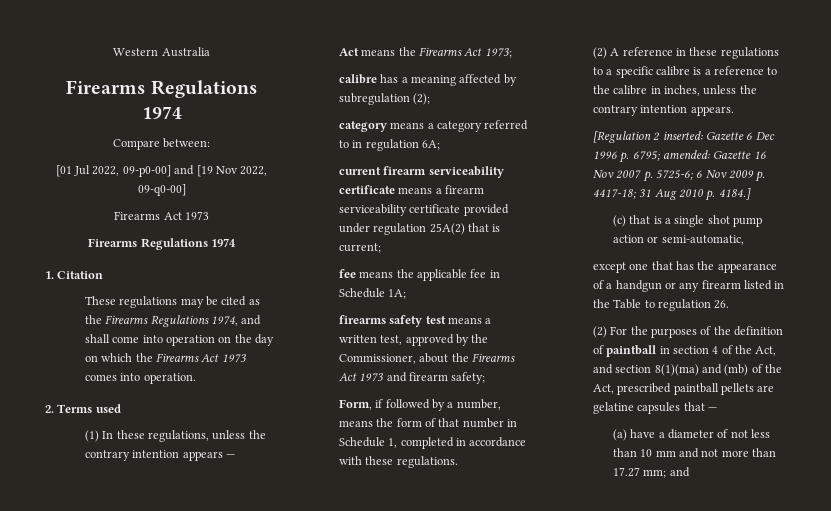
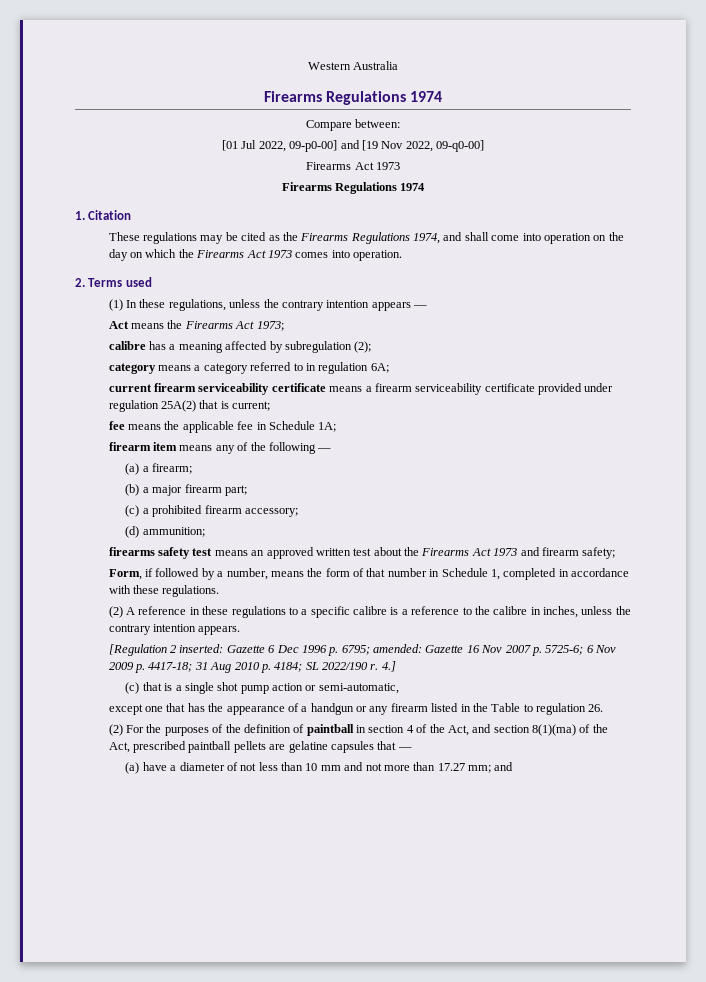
- firearms safety test means a written test, approved by the Commissioner, about the Firearms Act 1973 and firearm safety;
+ firearm item means any of the following —
+ (a) a firearm;
+ (b) a major firearm part;
+ (c) a prohibited firearm accessory;
+ (d) ammunition;
+ firearms safety test means an approved written test about the Firearms Act 1973 and firearm safety;
- [Regulation 2 inserted: Gazette 6 Dec 1996 p. 6795; amended: Gazette 16 Nov 2007 p. 5725-6; 6 Nov 2009 p. 4417-18; 31 Aug 2010 p. 4184.]
+ [Regulation 2 inserted: Gazette 6 Dec 1996 p. 6795; amended: Gazette 16 Nov 2007 p. 5725-6; 6 Nov 2009 p. 4417-18; 31 Aug 2010 p. 4184; SL 2022/190 r. 4.]
- (2) For the purposes of the definition of paintball in section 4 of the Act, and section 8(1)(ma) and (mb) of the Act, prescribed paintball pellets are gelatine capsules that —
+ (2) For the purposes of the definition of paintball in section 4 of the Act, and section 8(1)(ma) of the Act, prescribed paintball pellets are gelatine capsules that —

